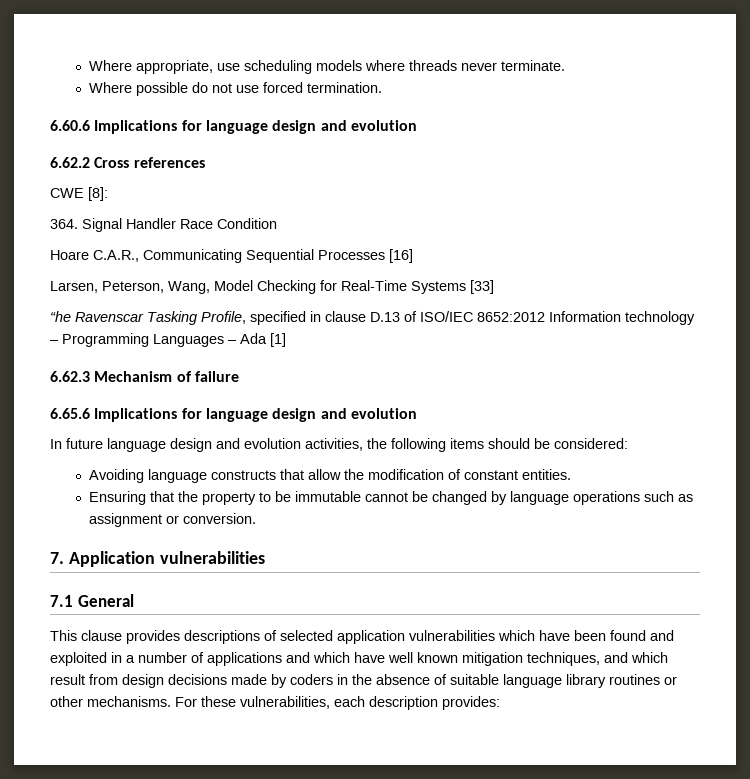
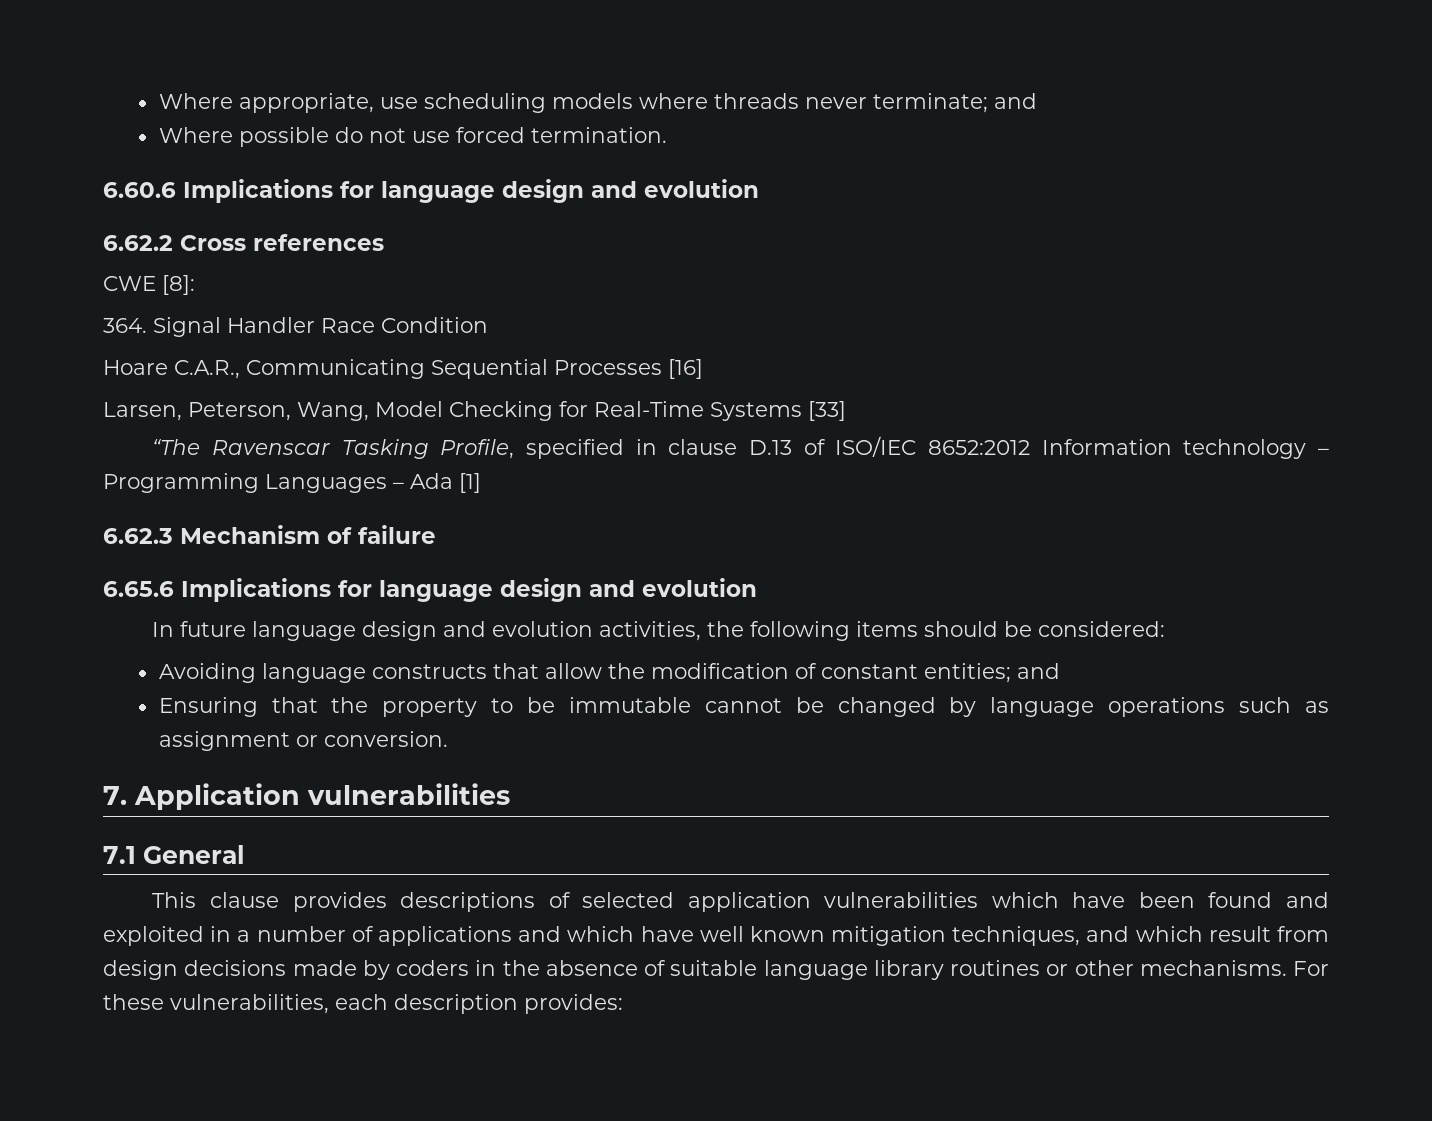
- Where appropriate, use scheduling models where threads never terminate.
+ Where appropriate, use scheduling models where threads never terminate; and
- “he Ravenscar Tasking Profile, specified in clause D.13 of ISO/IEC 8652:2012 Information technology – Programming Languages – Ada [1]
+ “The Ravenscar Tasking Profile, specified in clause D.13 of ISO/IEC 8652:2012 Information technology – Programming Languages – Ada [1]
- Avoiding language constructs that allow the modification of constant entities.
+ Avoiding language constructs that allow the modification of constant entities; and

